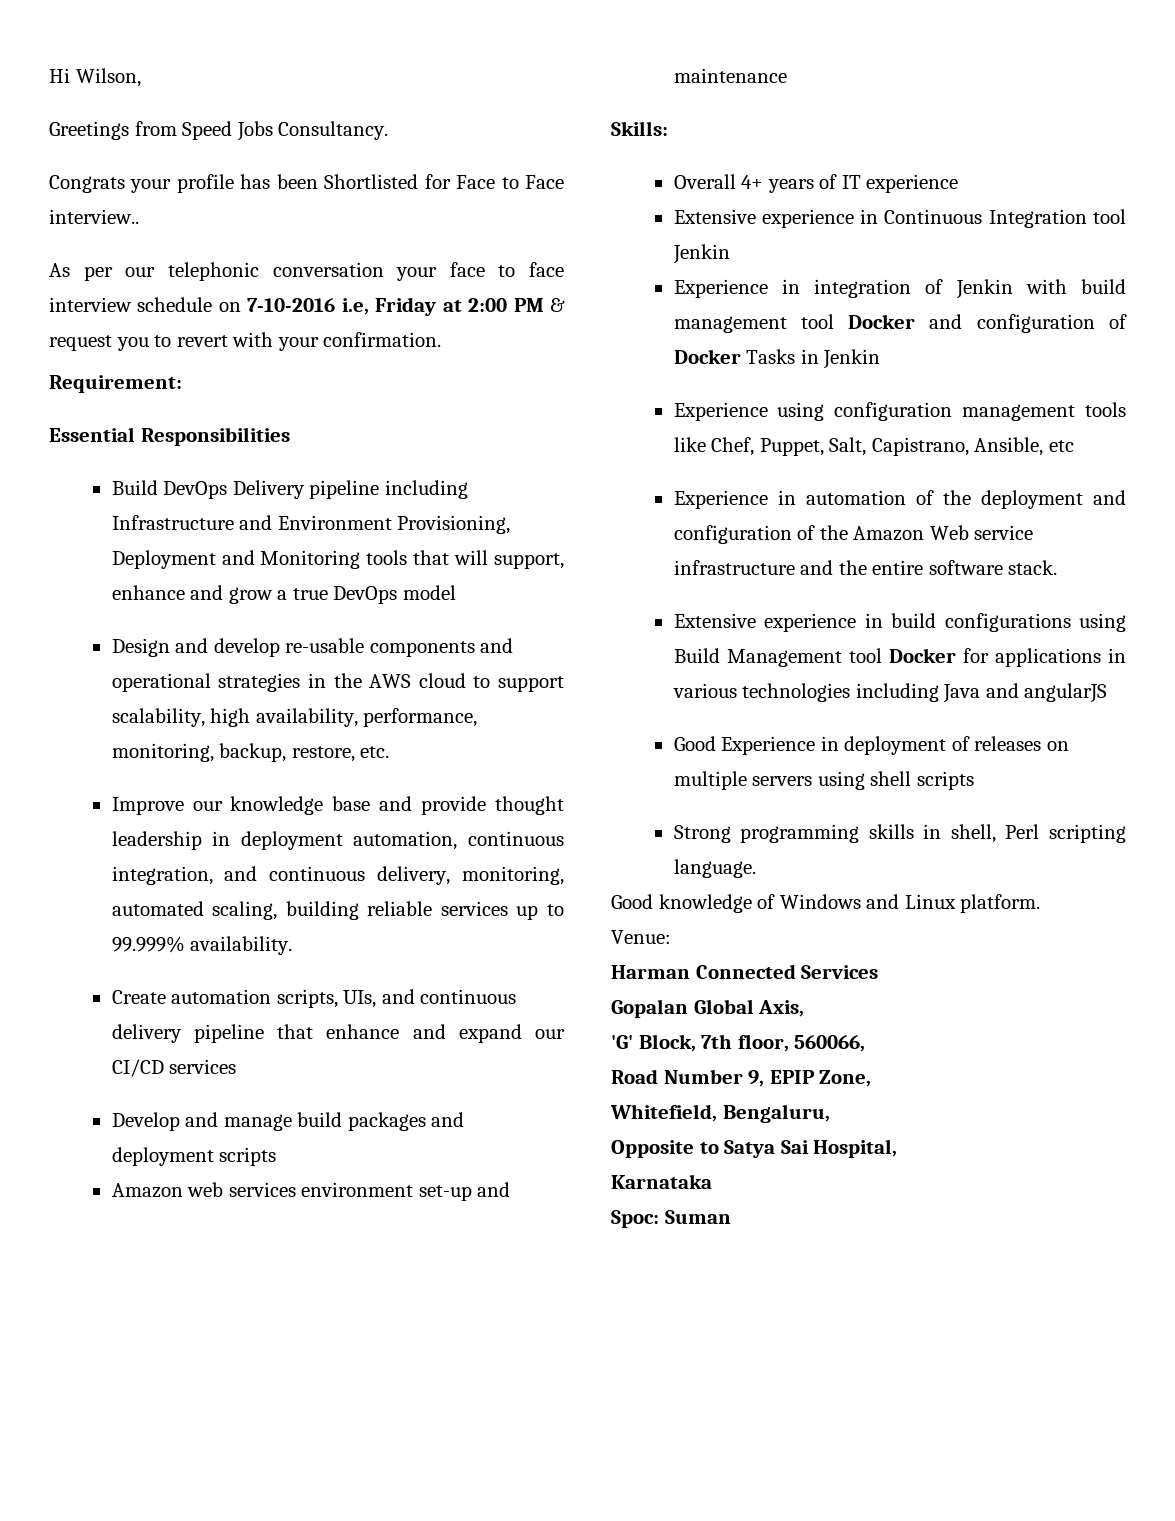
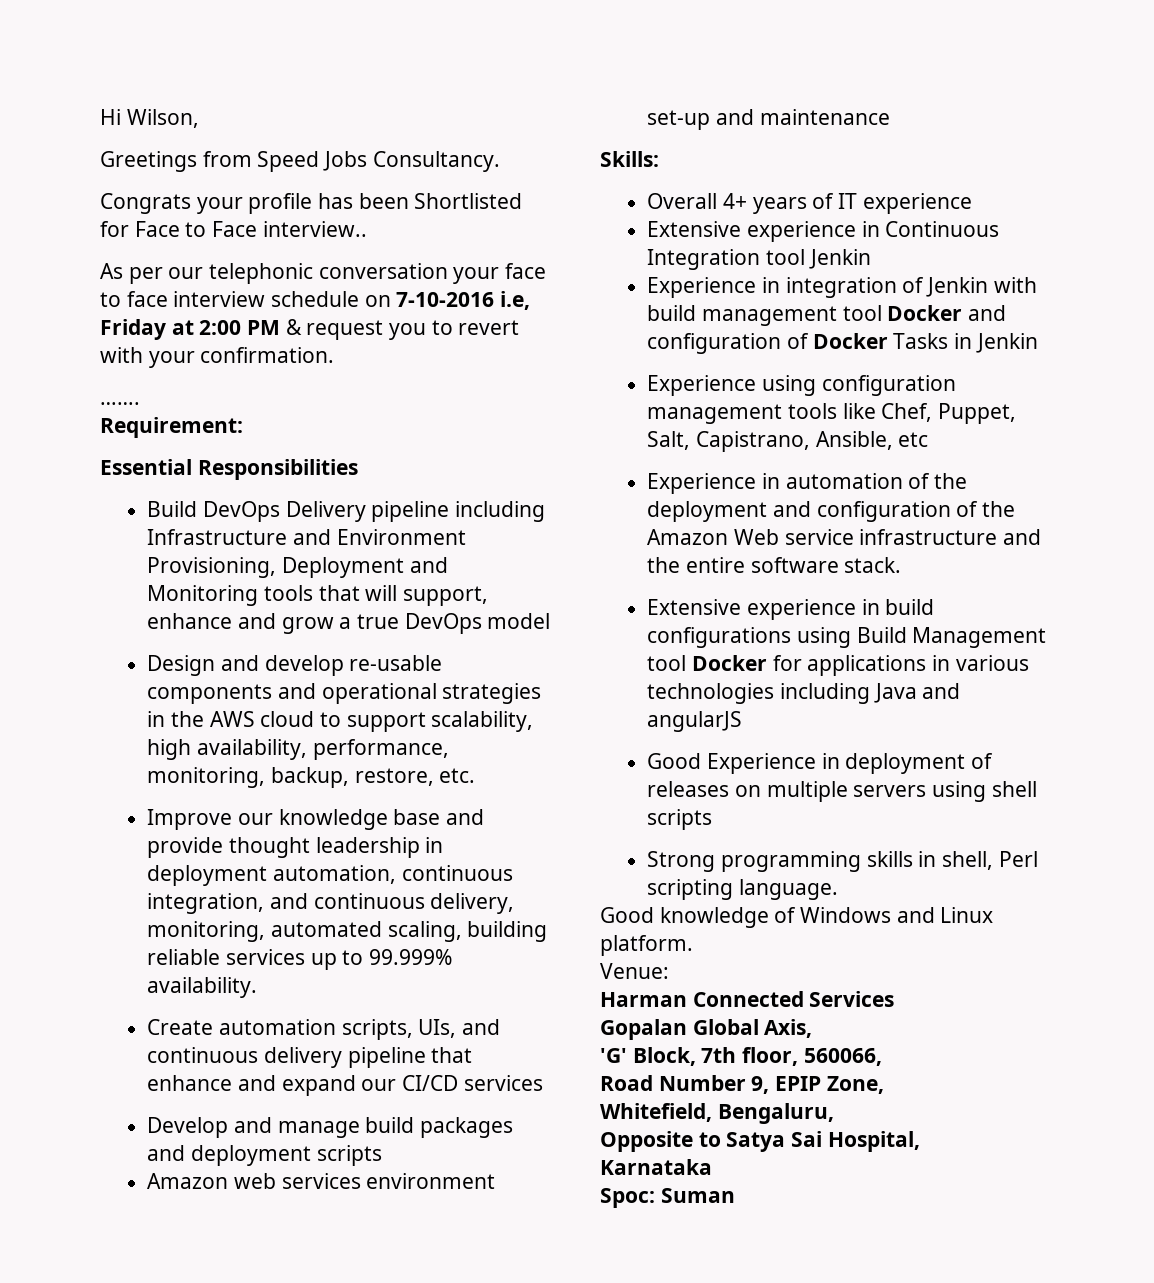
+ …….

